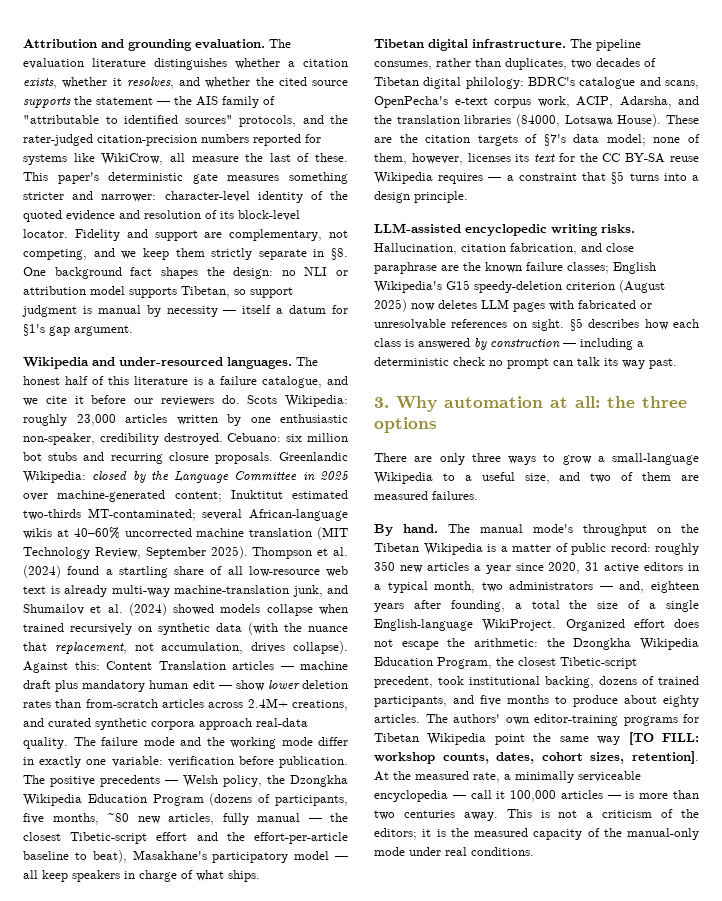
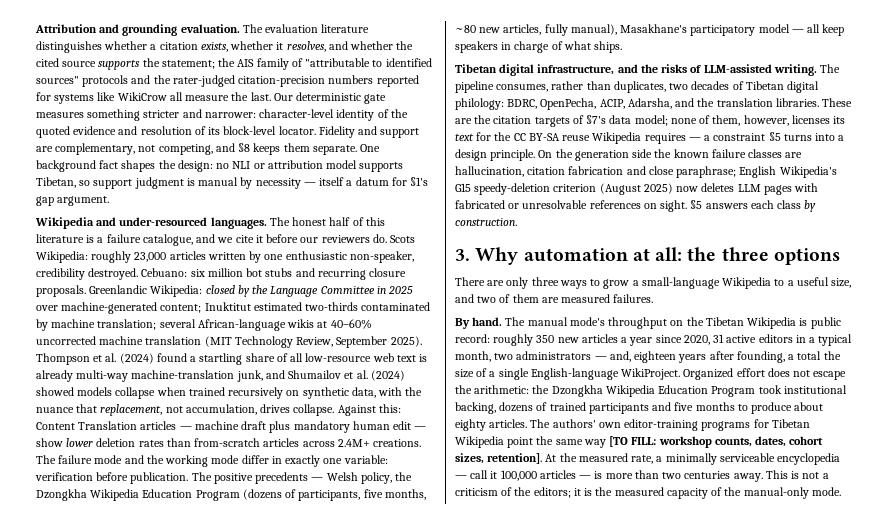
- The evaluation literature distinguishes whether a citation exists, whether it resolves, and whether the cited source supports the statement — the AIS family of "attributable to identified sources" protocols, and the rater-judged citation-precision numbers reported for systems like WikiCrow, all measure the last of these. This paper's deterministic gate measures something stricter and narrower: character-level identity of the quoted evidence and resolution of its block-level locator.
+ The evaluation literature distinguishes whether a citation exists, whether it resolves, and whether the cited source supports the statement; the AIS family of "attributable to identified sources" protocols and the rater-judged citation-precision numbers reported for systems like WikiCrow all measure the last. Our deterministic gate measures something stricter and narrower: character-level identity of the quoted evidence and resolution of its block-level locator.
- Fidelity and support are complementary, not competing, and we keep them strictly separate in §8.
+ Fidelity and support are complementary, not competing, and §8 keeps them separate.
- Greenlandic Wikipedia: closed by the Language Committee in 2025 over machine-generated content; Inuktitut estimated two-thirds MT-contaminated; several African-language wikis at 40–60% uncorrected machine translation (MIT Technology Review, September 2025).
+ Greenlandic Wikipedia: closed by the Language Committee in 2025 over machine-generated content; Inuktitut estimated two-thirds contaminated by machine translation; several African-language wikis at 40–60% uncorrected machine translation (MIT Technology Review, September 2025).
- Thompson et al. (2024) found a startling share of all low-resource web text is already multi-way machine-translation junk, and Shumailov et al. (2024) showed models collapse when trained recursively on synthetic data (with the nuance that replacement, not accumulation, drives collapse).
+ Thompson et al. (2024) found a startling share of all low-resource web text is already multi-way machine-translation junk, and Shumailov et al. (2024) showed models collapse when trained recursively on synthetic data, with the nuance that replacement, not accumulation, drives collapse.
- Against this: Content Translation articles — machine draft plus mandatory human edit — show lower deletion rates than from-scratch articles across 2.4M+ creations, and curated synthetic corpora approach real-data quality.
+ Against this: Content Translation articles — machine draft plus mandatory human edit — show lower deletion rates than from-scratch articles across 2.4M+ creations.
- The positive precedents — Welsh policy, the Dzongkha Wikipedia Education Program (dozens of participants, five months, ~80 new articles, fully manual — the closest Tibetic-script effort and the effort-per-article baseline to beat), Masakhane's participatory model — all keep speakers in charge of what ships.
+ The positive precedents — Welsh policy, the Dzongkha Wikipedia Education Program (dozens of participants, five months, ~80 new articles, fully manual), Masakhane's participatory model — all keep speakers in charge of what ships.
- Tibetan digital infrastructure.
+ Tibetan digital infrastructure, and the risks of LLM-assisted writing.
- The pipeline consumes, rather than duplicates, two decades of Tibetan digital philology: BDRC's catalogue and scans, OpenPecha's e-text corpus work, ACIP, Adarsha, and the translation libraries (84000, Lotsawa House).
+ The pipeline consumes, rather than duplicates, two decades of Tibetan digital philology: BDRC, OpenPecha, ACIP, Adarsha, and the translation libraries.
- These are the citation targets of §7's data model; none of them, however, licenses its text for the CC BY-SA reuse Wikipedia requires — a constraint that §5 turns into a design principle.
- LLM-assisted encyclopedic writing risks. Hallucination, citation fabrication, and close paraphrase are the known failure classes; English Wikipedia's G15 speedy-deletion criterion (August 2025) now deletes LLM pages with fabricated or unresolvable references on sight.
+ These are the citation targets of §7's data model; none of them, however, licenses its text for the CC BY-SA reuse Wikipedia requires — a constraint §5 turns into a design principle. On the generation side the known failure classes are hallucination, citation fabrication and close paraphrase; English Wikipedia's G15 speedy-deletion criterion (August 2025) now deletes LLM pages with fabricated or unresolvable references on sight.
- §5 describes how each class is answered by construction — including a deterministic check no prompt can talk its way past.
+ §5 answers each class by construction.
- The manual mode's throughput on the Tibetan Wikipedia is a matter of public record: roughly 350 new articles a year since 2020, 31 active editors in a typical month, two administrators — and, eighteen years after founding, a total the size of a single English-language WikiProject.
+ The manual mode's throughput on the Tibetan Wikipedia is public record: roughly 350 new articles a year since 2020, 31 active editors in a typical month, two administrators — and, eighteen years after founding, a total the size of a single English-language WikiProject.
- Organized effort does not escape the arithmetic: the Dzongkha Wikipedia Education Program, the closest Tibetic-script precedent, took institutional backing, dozens of trained participants, and five months to produce about eighty articles.
+ Organized effort does not escape the arithmetic: the Dzongkha Wikipedia Education Program took institutional backing, dozens of trained participants and five months to produce about eighty articles.
- This is not a criticism of the editors; it is the measured capacity of the manual-only mode under real conditions.
+ This is not a criticism of the editors; it is the measured capacity of the manual-only mode.

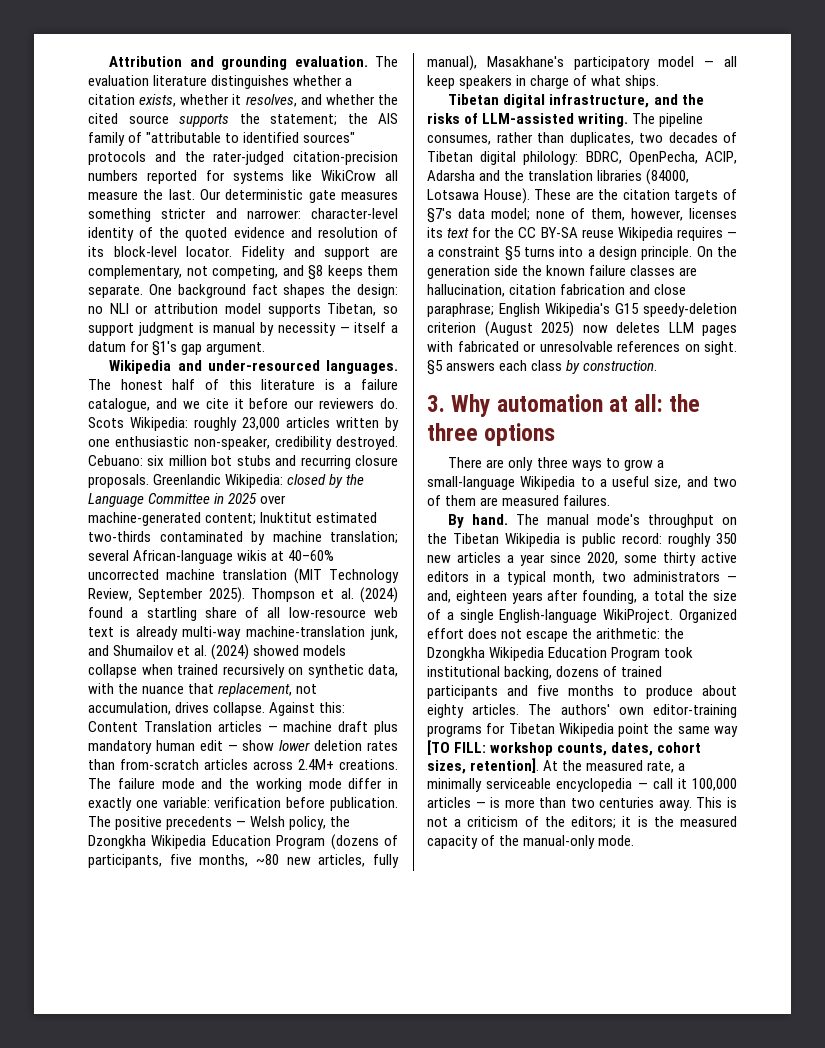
- The pipeline consumes, rather than duplicates, two decades of Tibetan digital philology: BDRC, OpenPecha, ACIP, Adarsha, and the translation libraries.
+ The pipeline consumes, rather than duplicates, two decades of Tibetan digital philology: BDRC, OpenPecha, ACIP, Adarsha and the translation libraries (84000, Lotsawa House).
- The manual mode's throughput on the Tibetan Wikipedia is public record: roughly 350 new articles a year since 2020, 31 active editors in a typical month, two administrators — and, eighteen years after founding, a total the size of a single English-language WikiProject.
+ The manual mode's throughput on the Tibetan Wikipedia is public record: roughly 350 new articles a year since 2020, some thirty active editors in a typical month, two administrators — and, eighteen years after founding, a total the size of a single English-language WikiProject.

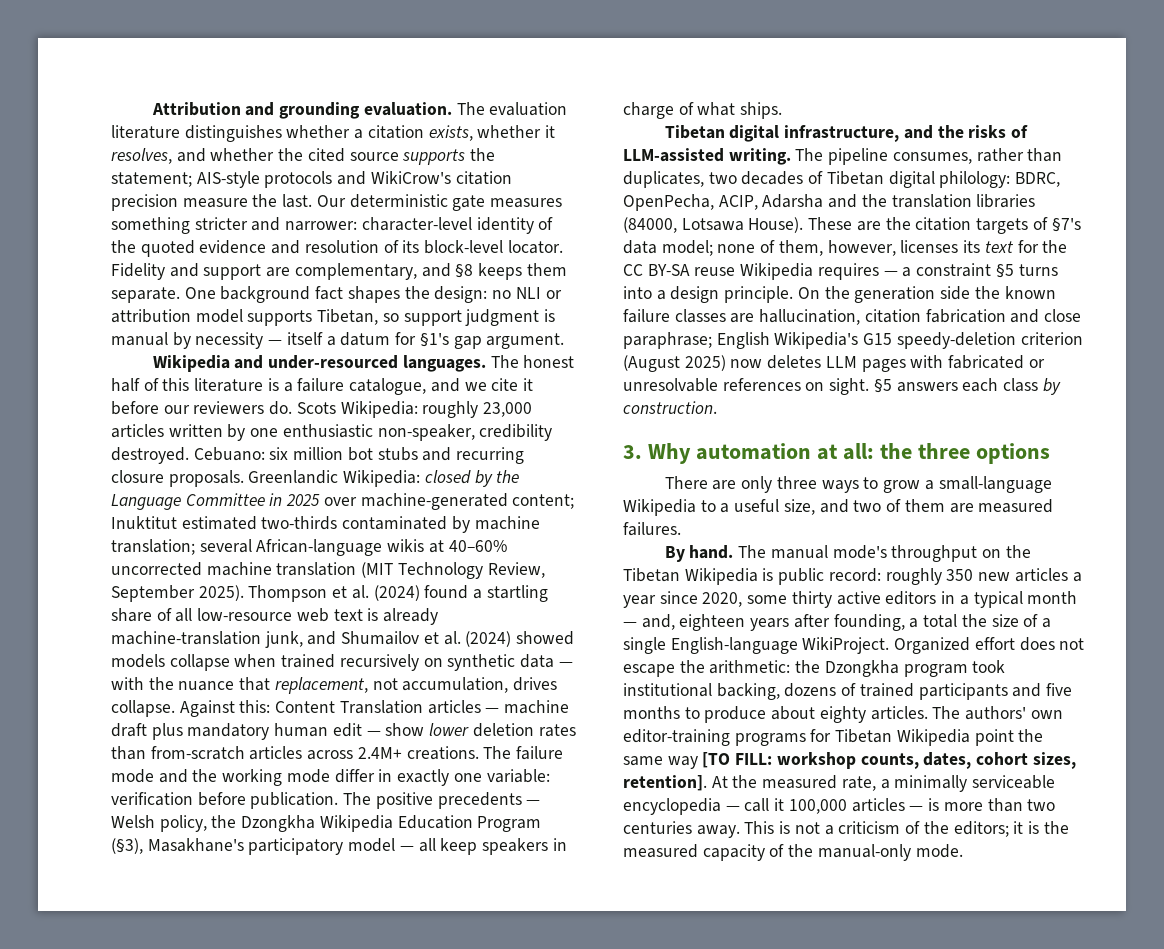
- The evaluation literature distinguishes whether a citation exists, whether it resolves, and whether the cited source supports the statement; the AIS family of "attributable to identified sources" protocols and the rater-judged citation-precision numbers reported for systems like WikiCrow all measure the last.
+ The evaluation literature distinguishes whether a citation exists, whether it resolves, and whether the cited source supports the statement; AIS-style protocols and WikiCrow's citation precision measure the last.
- Fidelity and support are complementary, not competing, and §8 keeps them separate.
+ Fidelity and support are complementary, and §8 keeps them separate.
- Thompson et al. (2024) found a startling share of all low-resource web text is already multi-way machine-translation junk, and Shumailov et al. (2024) showed models collapse when trained recursively on synthetic data, with the nuance that replacement, not accumulation, drives collapse.
+ Thompson et al. (2024) found a startling share of all low-resource web text is already machine-translation junk, and Shumailov et al. (2024) showed models collapse when trained recursively on synthetic data — with the nuance that replacement, not accumulation, drives collapse.
- The positive precedents — Welsh policy, the Dzongkha Wikipedia Education Program (dozens of participants, five months, ~80 new articles, fully manual), Masakhane's participatory model — all keep speakers in charge of what ships.
+ The positive precedents — Welsh policy, the Dzongkha Wikipedia Education Program (§3), Masakhane's participatory model — all keep speakers in charge of what ships.
- The manual mode's throughput on the Tibetan Wikipedia is public record: roughly 350 new articles a year since 2020, some thirty active editors in a typical month, two administrators — and, eighteen years after founding, a total the size of a single English-language WikiProject.
+ The manual mode's throughput on the Tibetan Wikipedia is public record: roughly 350 new articles a year since 2020, some thirty active editors in a typical month — and, eighteen years after founding, a total the size of a single English-language WikiProject.
- Organized effort does not escape the arithmetic: the Dzongkha Wikipedia Education Program took institutional backing, dozens of trained participants and five months to produce about eighty articles.
+ Organized effort does not escape the arithmetic: the Dzongkha program took institutional backing, dozens of trained participants and five months to produce about eighty articles.

